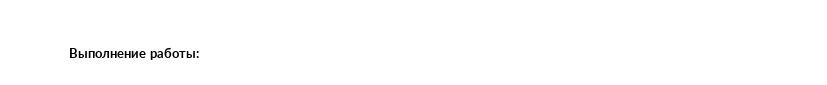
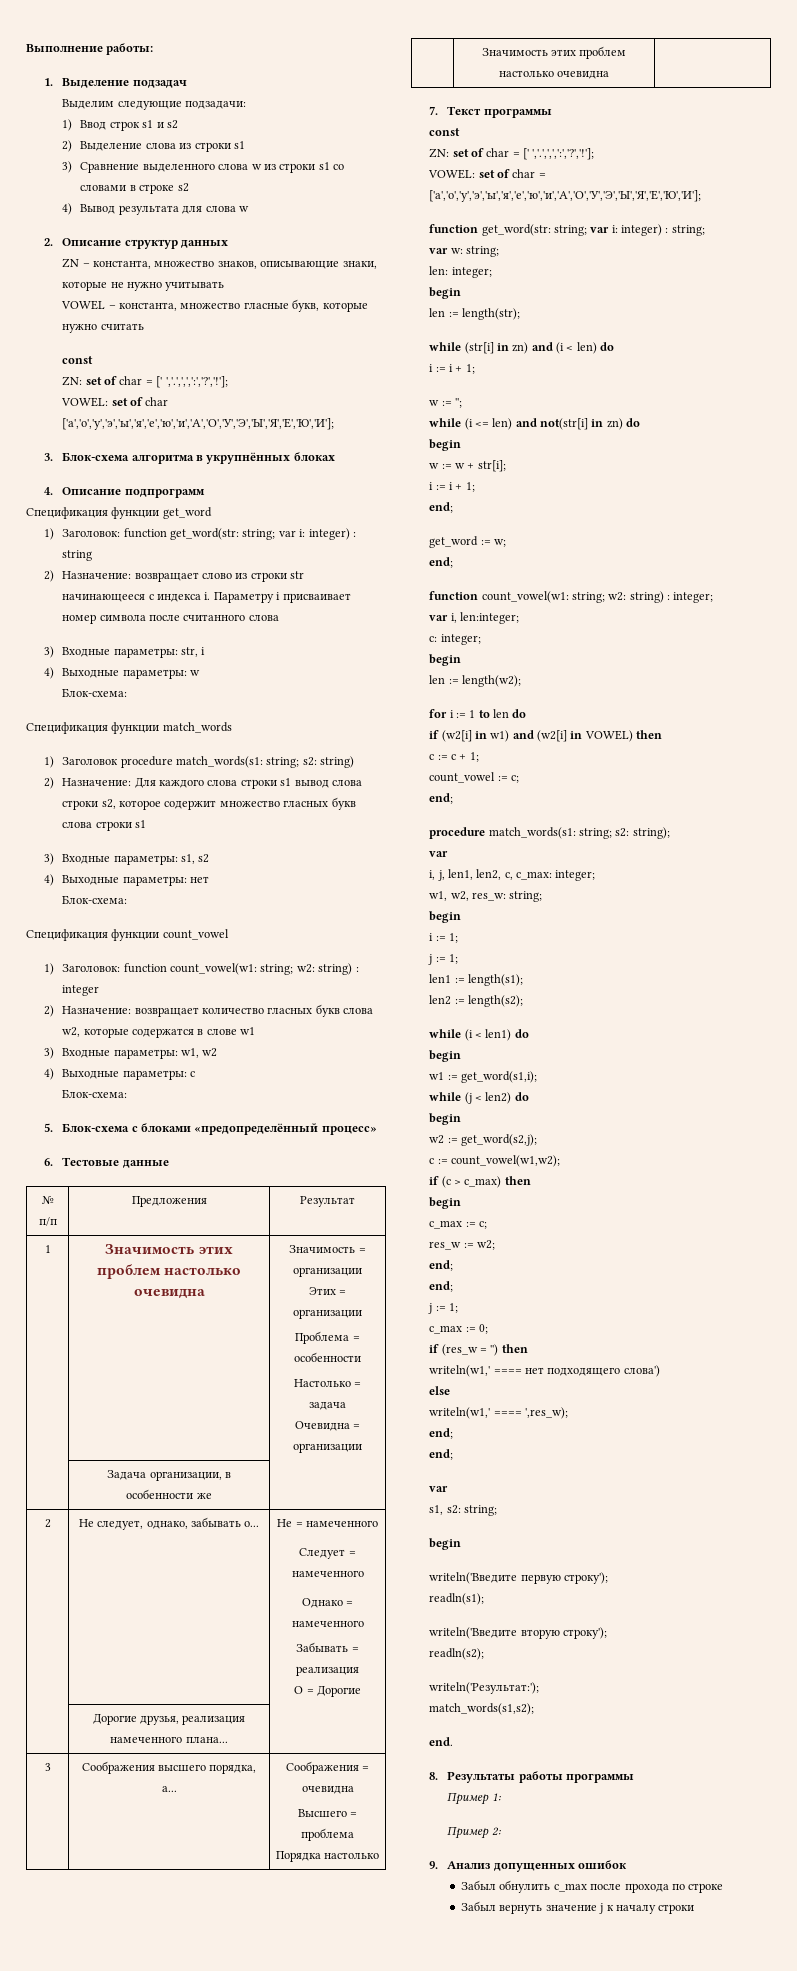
+ 1. Выделение подзадач
+ Выделим следующие подзадачи:
+ 1) Ввод строк s1 и s2
+ 2) Выделение слова из строки s1
+ 3) Сравнение выделенного слова w из строки s1 со словами в строке s2
+ 4) Вывод результата для слова w
+ 2. Описание структур данных
+ ZN – константа, множество знаков, описывающие знаки, которые не нужно учитывать
+ VOWEL – константа, множество гласные букв, которые нужно считать
+ const
+ ZN: set of char = [' ','.',',',':','?','!'];
+ VOWEL: set of char ['а','о','у','э','ы','я','е','ю','и','А','О','У','Э','Ы','Я','Е','Ю','И'];
+ 3. Блок-схема алгоритма в укрупнённых блоках
+ 4. Описание подпрограмм
+ Спецификация функции get_word
+ 1) Заголовок: function get_word(str: string; var i: integer) : string
+ 2) Назначение: возвращает слово из строки str начинающееся с индекса i. Параметру i присваивает номер символа после считанного слова
+ 3) Входные параметры: str, i
+ 4) Выходные параметры: w
+ Блок-схема:
+ Спецификация функции match_words
+ 1) Заголовок procedure match_words(s1: string; s2: string)
+ 2) Назначение: Для каждого слова строки s1 вывод слова строки s2, которое содержит множество гласных букв слова строки s1
+ 3) Входные параметры: s1, s2
+ 4) Выходные параметры: нет
+ Блок-схема:
+ Спецификация функции count_vowel
+ 1) Заголовок: function count_vowel(w1: string; w2: string) : integer
+ 2) Назначение: возвращает количество гласных букв слова w2, которые содержатся в слове w1
+ 3) Входные параметры: w1, w2
+ 4) Выходные параметры: c
+ Блок-схема:
+ 5. Блок-схема с блоками «предопределённый процесс»
+ 6. Тестовые данные
+ № п/п | Предложения | Результат
+ 1 | Значимость этих проблем настолько очевидна | Значимость = организации
+ Этих = организации
+ Проблема = особенности
+ Настолько = задача
+ Очевидна = организации
+ | Задача организации, в особенности же |
+ 2 | Не следует, однако, забывать о... | Не = намеченного
+ Следует = намеченного
+ Однако = намеченного
+ Забывать = реализация
+ О = Дорогие
+ | Дорогие друзья, реализация намеченного плана... |
+ 3 | Соображения высшего порядка, а... | Соображения = очевидна
+ Высшего = проблема
+ Порядка настолько
+ | Значимость этих проблем настолько очевидна |
+ 7. Текст программы
+ const
+ ZN: set of char = [' ','.',',',':','?','!'];
+ VOWEL: set of char = ['а','о','у','э','ы','я','е','ю','и','А','О','У','Э','Ы','Я','Е','Ю','И'];
+ function get_word(str: string; var i: integer) : string;
+ var w: string;
+ len: integer;
+ begin
+ len := length(str);
+ while (str[i] in zn) and (i < len) do
+ i := i + 1;
+ w := '';
+ while (i <= len) and not(str[i] in zn) do
+ begin
+ w := w + str[i];
+ i := i + 1;
+ end;
+ get_word := w;
+ end;
+ function count_vowel(w1: string; w2: string) : integer;
+ var i, len:integer;
+ c: integer;
+ begin
+ len := length(w2);
+ for i := 1 to len do
+ if (w2[i] in w1) and (w2[i] in VOWEL) then
+ c := c + 1;
+ count_vowel := c;
+ end;
+ procedure match_words(s1: string; s2: string);
+ var
+ i, j, len1, len2, c, c_max: integer;
+ w1, w2, res_w: string;
+ begin
+ i := 1;
+ j := 1;
+ len1 := length(s1);
+ len2 := length(s2);
+ while (i < len1) do
+ begin
+ w1 := get_word(s1,i);
+ while (j < len2) do
+ begin
+ w2 := get_word(s2,j);
+ c := count_vowel(w1,w2);
+ if (c > c_max) then
+ begin
+ c_max := c;
+ res_w := w2;
+ end;
+ end;
+ j := 1;
+ c_max := 0;
+ if (res_w = '') then
+ writeln(w1,' ==== нет подходящего слова')
+ else
+ writeln(w1,' ==== ',res_w);
+ end;
+ end;
+ var
+ s1, s2: string;
+ begin
+ writeln('Введите первую строку');
+ readln(s1);
+ writeln('Введите вторую строку');
+ readln(s2);
+ writeln('Результат:');
+ match_words(s1,s2);
+ end.
+ 8. Результаты работы программы
+ Пример 1:
+ Пример 2:
+ 9. Анализ допущенных ошибок
+ Забыл обнулить c_max после прохода по строке
+ Забыл вернуть значение j к началу строки

